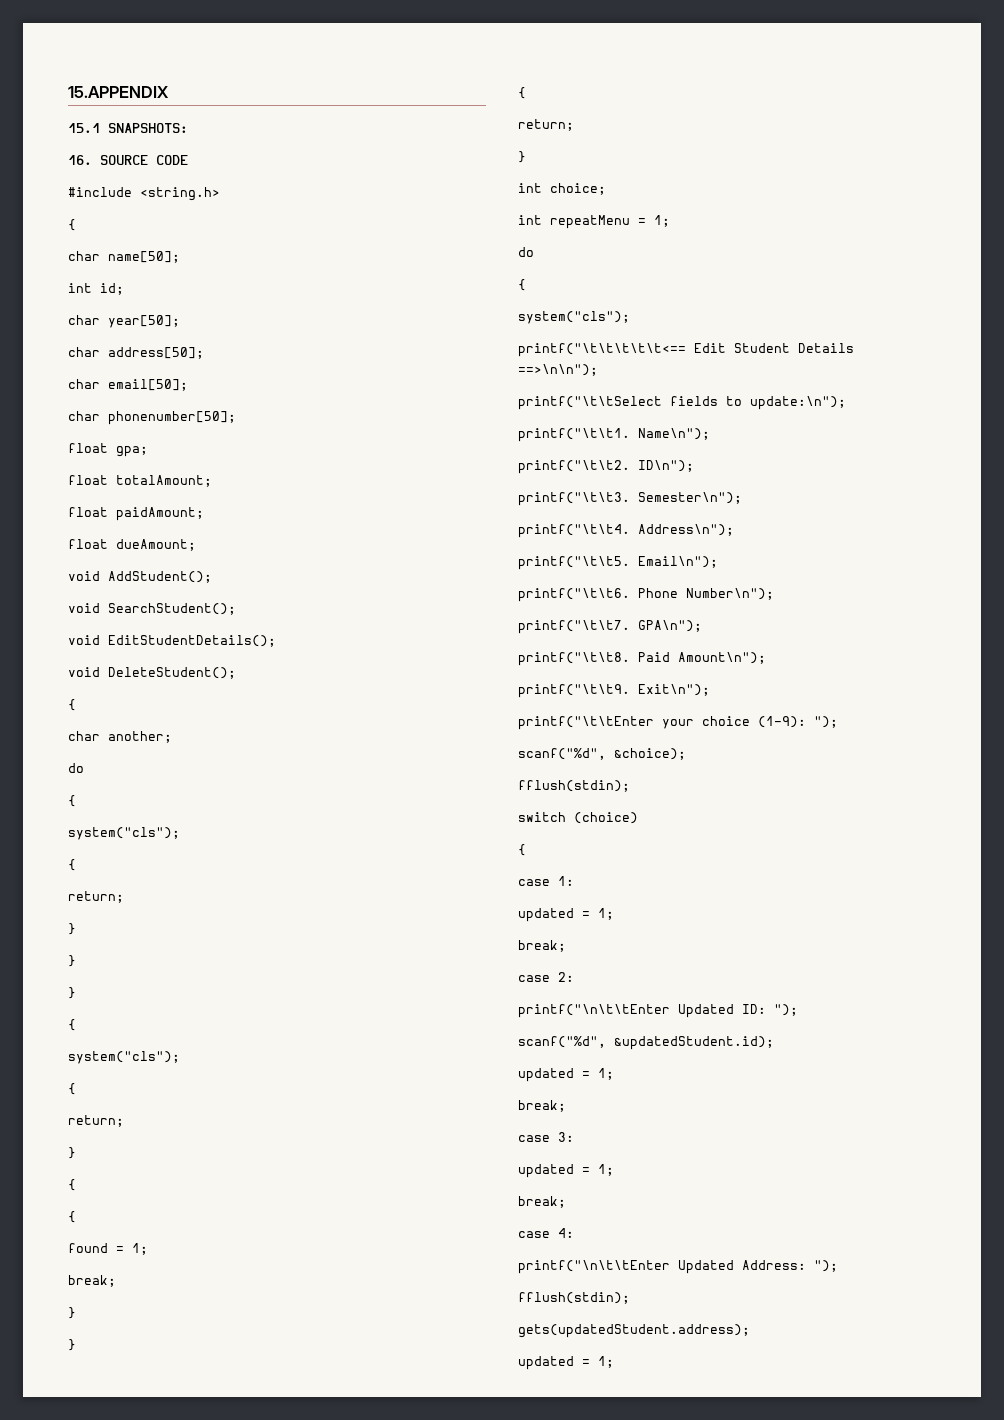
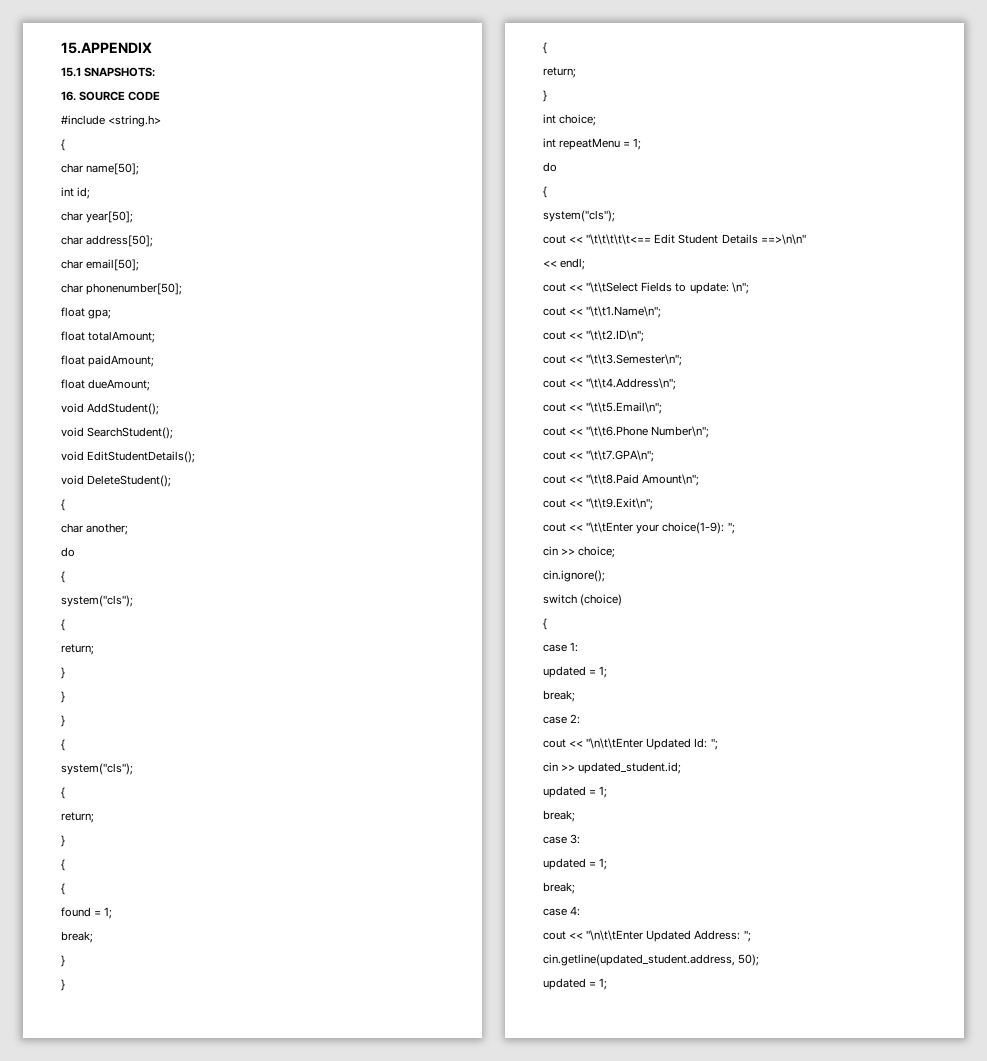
- printf("\t\t\t\t\t<== Edit Student Details ==>\n\n");
- printf("\t\tSelect fields to update:\n");
- printf("\t\t1. Name\n");
- printf("\t\t2. ID\n");
- printf("\t\t3. Semester\n");
- printf("\t\t4. Address\n");
- printf("\t\t5. Email\n");
- printf("\t\t6. Phone Number\n");
- printf("\t\t7. GPA\n");
- printf("\t\t8. Paid Amount\n");
- printf("\t\t9. Exit\n");
- printf("\t\tEnter your choice (1-9): ");
- scanf("%d", &choice);
- fflush(stdin);
+ cout << "\t\t\t\t\t<== Edit Student Details ==>\n\n"
+ << endl;
+ cout << "\t\tSelect Fields to update: \n";
+ cout << "\t\t1.Name\n";
+ cout << "\t\t2.ID\n";
+ cout << "\t\t3.Semester\n";
+ cout << "\t\t4.Address\n";
+ cout << "\t\t5.Email\n";
+ cout << "\t\t6.Phone Number\n";
+ cout << "\t\t7.GPA\n";
+ cout << "\t\t8.Paid Amount\n";
+ cout << "\t\t9.Exit\n";
+ cout << "\t\tEnter your choice(1-9): ";
+ cin >> choice;
+ cin.ignore();
- printf("\n\t\tEnter Updated ID: ");
- scanf("%d", &updatedStudent.id);
+ cout << "\n\t\tEnter Updated Id: ";
+ cin >> updated_student.id;
- printf("\n\t\tEnter Updated Address: ");
- fflush(stdin);
- gets(updatedStudent.address);
+ cout << "\n\t\tEnter Updated Address: ";
+ cin.getline(updated_student.address, 50);

